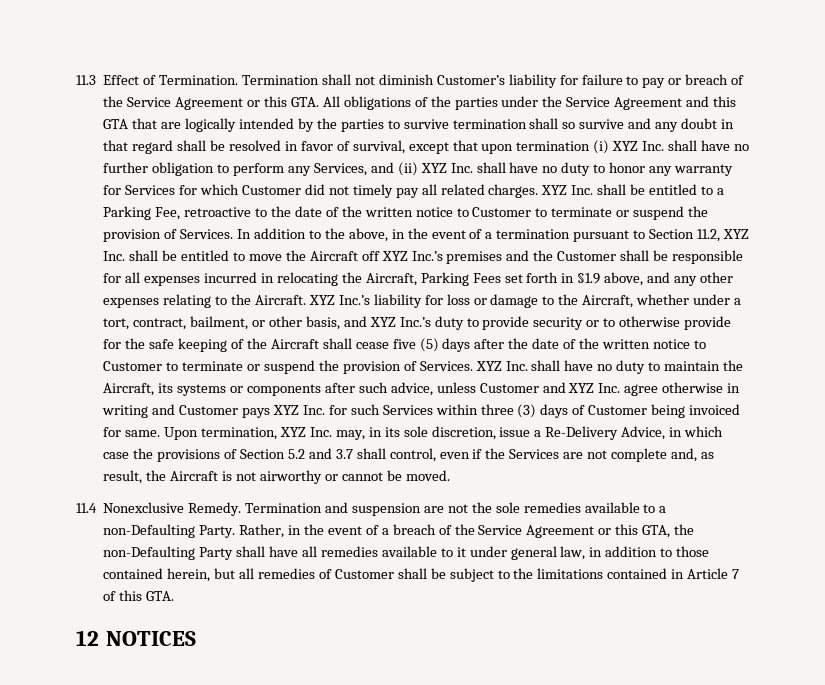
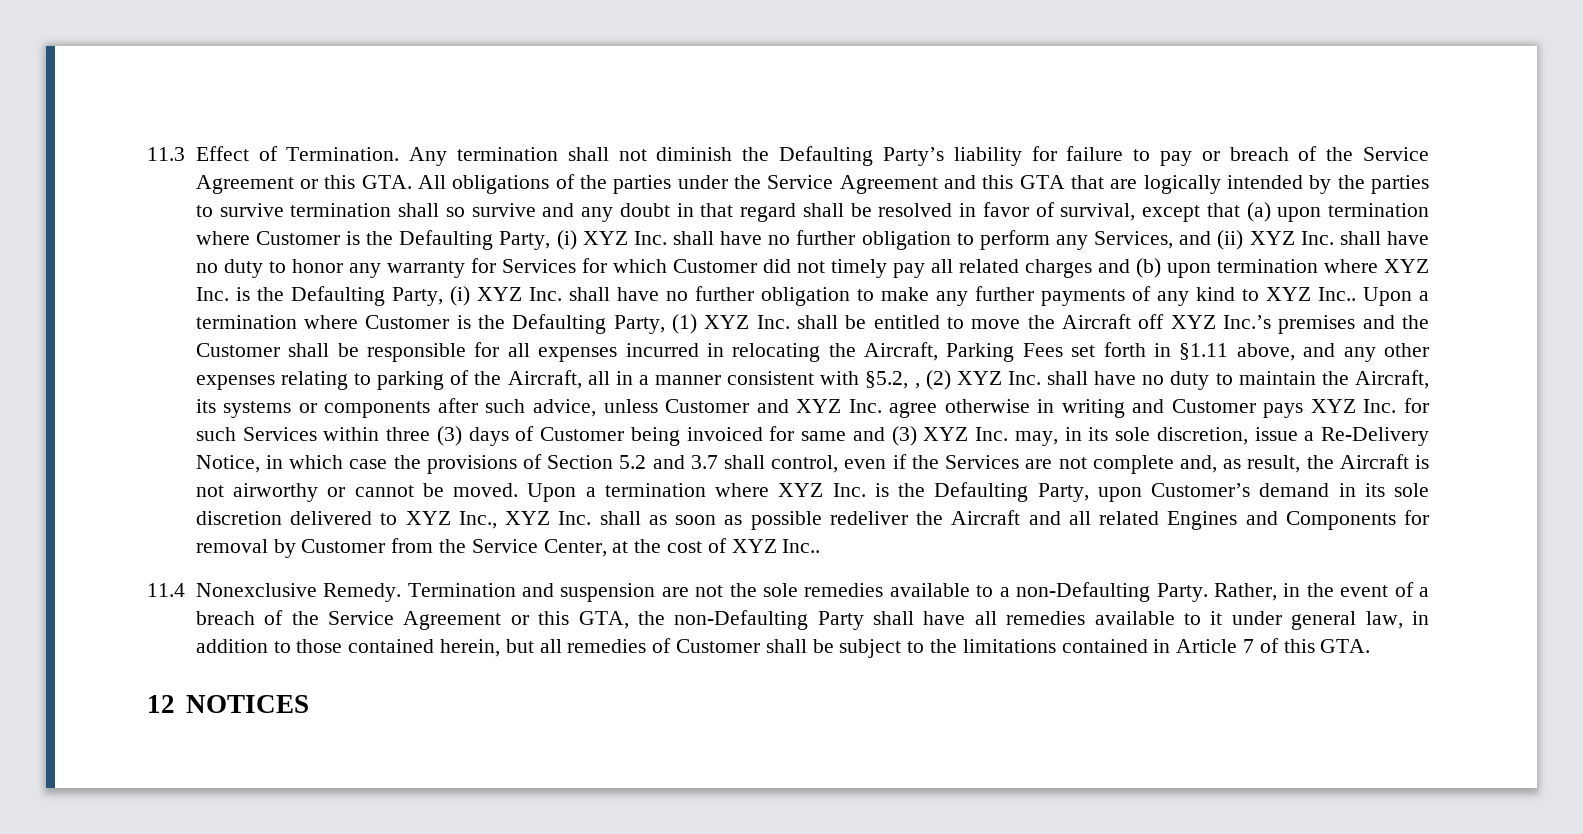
- Termination shall not diminish Customer’s liability for failure to pay or breach of the Service Agreement or this GTA. All obligations of the parties under the Service Agreement and this GTA that are logically intended by the parties to survive termination shall so survive and any doubt in that regard shall be resolved in favor of survival, except that upon termination (i) XYZ Inc. shall have no further obligation to perform any Services, and (ii) XYZ Inc. shall have no duty to honor any warranty for Services for which Customer did not timely pay all related charges. XYZ Inc. shall be entitled to a Parking Fee, retroactive to the date of the written notice to Customer to terminate or suspend the provision of Services. In addition to the above, in the event of a termination pursuant to Section 11.2, XYZ Inc. shall be entitled to move the Aircraft off XYZ Inc.’s premises and the Customer shall be responsible for all expenses incurred in relocating the Aircraft, Parking Fees set forth in §1.9 above, and any other expenses relating to the Aircraft. XYZ Inc.’s liability for loss or damage to the Aircraft, whether under a tort, contract, bailment, or other basis, and XYZ Inc.’s duty to provide security or to otherwise provide for the safe keeping of the Aircraft shall cease five (5) days after the date of the written notice to Customer to terminate or suspend the provision of Services. XYZ Inc. shall have no duty to maintain the Aircraft, its systems or components after such advice, unless Customer and XYZ Inc. agree otherwise in writing and Customer pays XYZ Inc. for such Services within three (3) days of Customer being invoiced for same. Upon termination, XYZ Inc. may, in its sole discretion, issue a Re-Delivery Advice, in which case the provisions of Section 5.2 and 3.7 shall control, even if the Services are not complete and, as result, the Aircraft is not airworthy or cannot be moved.
+ Any termination shall not diminish the Defaulting Party’s liability for failure to pay or breach of the Service Agreement or this GTA. All obligations of the parties under the Service Agreement and this GTA that are logically intended by the parties to survive termination shall so survive and any doubt in that regard shall be resolved in favor of survival, except that (a) upon termination where Customer is the Defaulting Party, (i) XYZ Inc. shall have no further obligation to perform any Services, and (ii) XYZ Inc. shall have no duty to honor any warranty for Services for which Customer did not timely pay all related charges and (b) upon termination where XYZ Inc. is the Defaulting Party, (i) XYZ Inc. shall have no further obligation to make any further payments of any kind to XYZ Inc.. Upon a termination where Customer is the Defaulting Party, (1) XYZ Inc. shall be entitled to move the Aircraft off XYZ Inc.’s premises and the Customer shall be responsible for all expenses incurred in relocating the Aircraft, Parking Fees set forth in §1.11 above, and any other expenses relating to parking of the Aircraft, all in a manner consistent with §5.2, , (2) XYZ Inc. shall have no duty to maintain the Aircraft, its systems or components after such advice, unless Customer and XYZ Inc. agree otherwise in writing and Customer pays XYZ Inc. for such Services within three (3) days of Customer being invoiced for same and (3) XYZ Inc. may, in its sole discretion, issue a Re-Delivery Notice, in which case the provisions of Section 5.2 and 3.7 shall control, even if the Services are not complete and, as result, the Aircraft is not airworthy or cannot be moved. Upon a termination where XYZ Inc. is the Defaulting Party, upon Customer’s demand in its sole discretion delivered to XYZ Inc., XYZ Inc. shall as soon as possible redeliver the Aircraft and all related Engines and Components for removal by Customer from the Service Center, at the cost of XYZ Inc..

